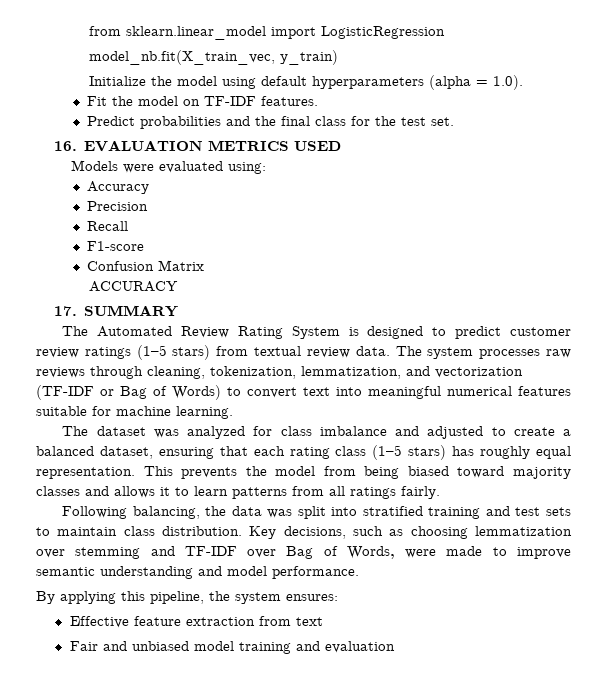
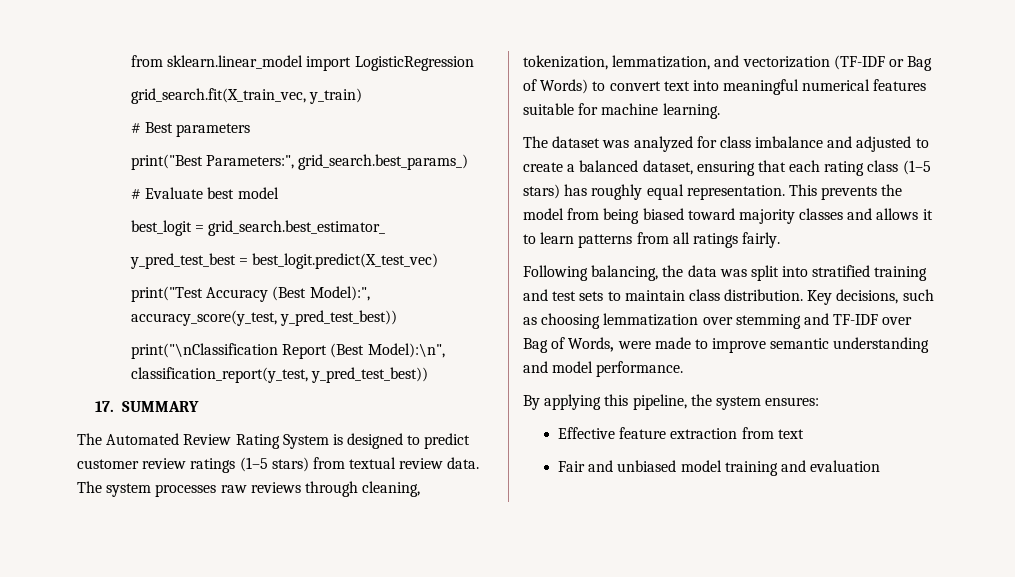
- model_nb.fit(X_train_vec, y_train)
+ grid_search.fit(X_train_vec, y_train)
- Initialize the model using default hyperparameters (alpha = 1.0).
- Fit the model on TF-IDF features.
- Predict probabilities and the final class for the test set.
- 16. EVALUATION METRICS USED
- Models were evaluated using:
- Accuracy
- Precision
- Recall
- F1-score
- Confusion Matrix
- ACCURACY
+ # Best parameters
+ print("Best Parameters:", grid_search.best_params_)
+ # Evaluate best model
+ best_logit = grid_search.best_estimator_
+ y_pred_test_best = best_logit.predict(X_test_vec)
+ print("Test Accuracy (Best Model):", accuracy_score(y_test, y_pred_test_best))
+ print("\nClassification Report (Best Model):\n", classification_report(y_test, y_pred_test_best))

